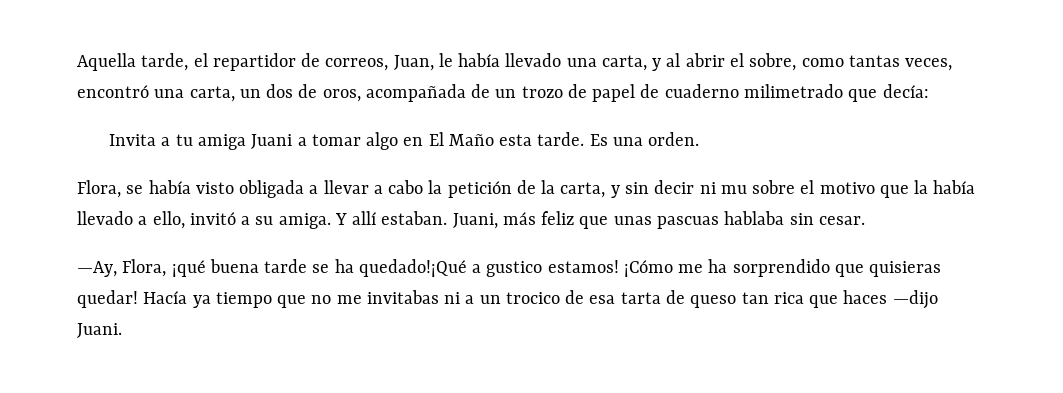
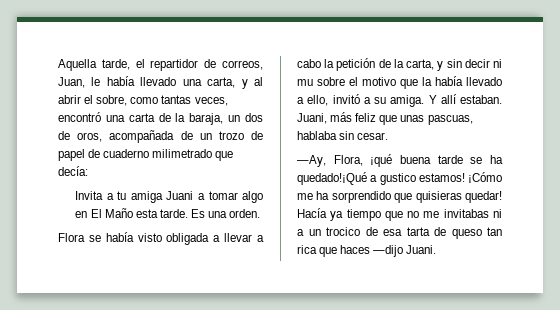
- Aquella tarde, el repartidor de correos, Juan, le había llevado una carta, y al abrir el sobre, como tantas veces, encontró una carta, un dos de oros, acompañada de un trozo de papel de cuaderno milimetrado que decía:
+ Aquella tarde, el repartidor de correos, Juan, le había llevado una carta, y al abrir el sobre, como tantas veces, encontró una carta de la baraja, un dos de oros, acompañada de un trozo de papel de cuaderno milimetrado que decía:
- Flora, se había visto obligada a llevar a cabo la petición de la carta, y sin decir ni mu sobre el motivo que la había llevado a ello, invitó a su amiga.
+ Flora se había visto obligada a llevar a cabo la petición de la carta, y sin decir ni mu sobre el motivo que la había llevado a ello, invitó a su amiga.
- Juani, más feliz que unas pascuas hablaba sin cesar.
+ Juani, más feliz que unas pascuas, hablaba sin cesar.

